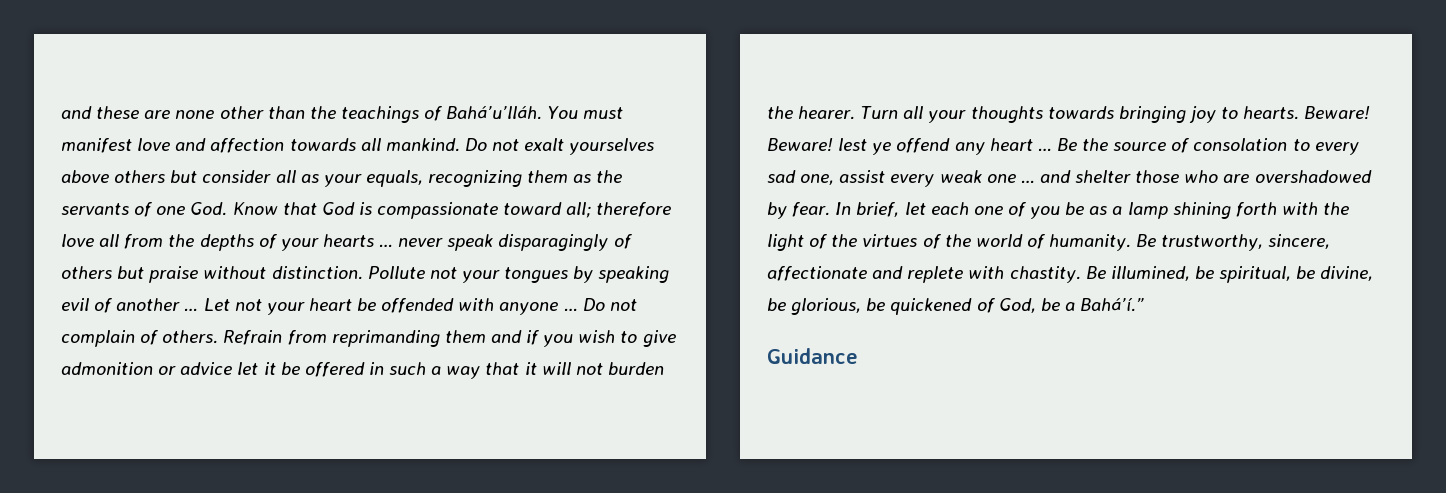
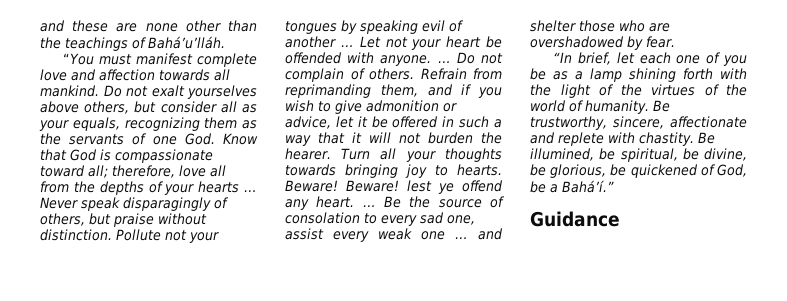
- and these are none other than the teachings of Bahá’u’lláh. You must manifest love and affection towards all mankind.
+ and these are none other than the teachings of Bahá’u’lláh.
+ “You must manifest complete love and affection towards all mankind.
- Do not exalt yourselves above others but consider all as your equals, recognizing them as the servants of one God. Know that God is compassionate toward all; therefore love all from the depths of your hearts … never speak disparagingly of others but praise without distinction.
+ Do not exalt yourselves above others, but consider all as your equals, recognizing them as the servants of one God. Know that God is compassionate toward all; therefore, love all from the depths of your hearts … Never speak disparagingly of others, but praise without distinction.
- Let not your heart be offended with anyone …
+ Let not your heart be offended with anyone. …
- Refrain from reprimanding them and if you wish to give admonition or advice let it be offered in such a way that it will not burden the hearer.
+ Refrain from reprimanding them, and if you wish to give admonition or advice, let it be offered in such a way that it will not burden the hearer.
- Beware! lest ye offend any heart …
+ Beware! lest ye offend any heart. …
- Be the source of consolation to every sad one, assist every weak one … and shelter those who are overshadowed by fear. In brief, let each one of you be as a lamp shining forth with the light of the virtues of the world of humanity.
+ Be the source of consolation to every sad one, assist every weak one … and shelter those who are overshadowed by fear.
+ “In brief, let each one of you be as a lamp shining forth with the light of the virtues of the world of humanity.

